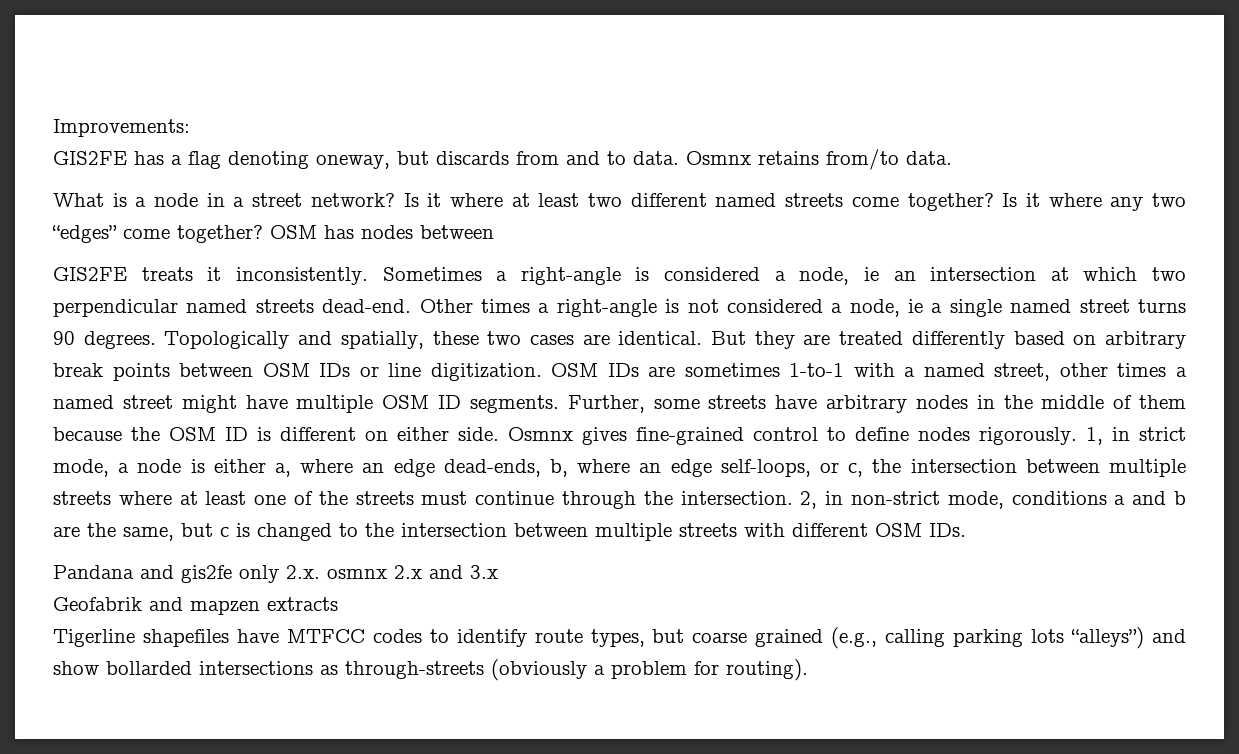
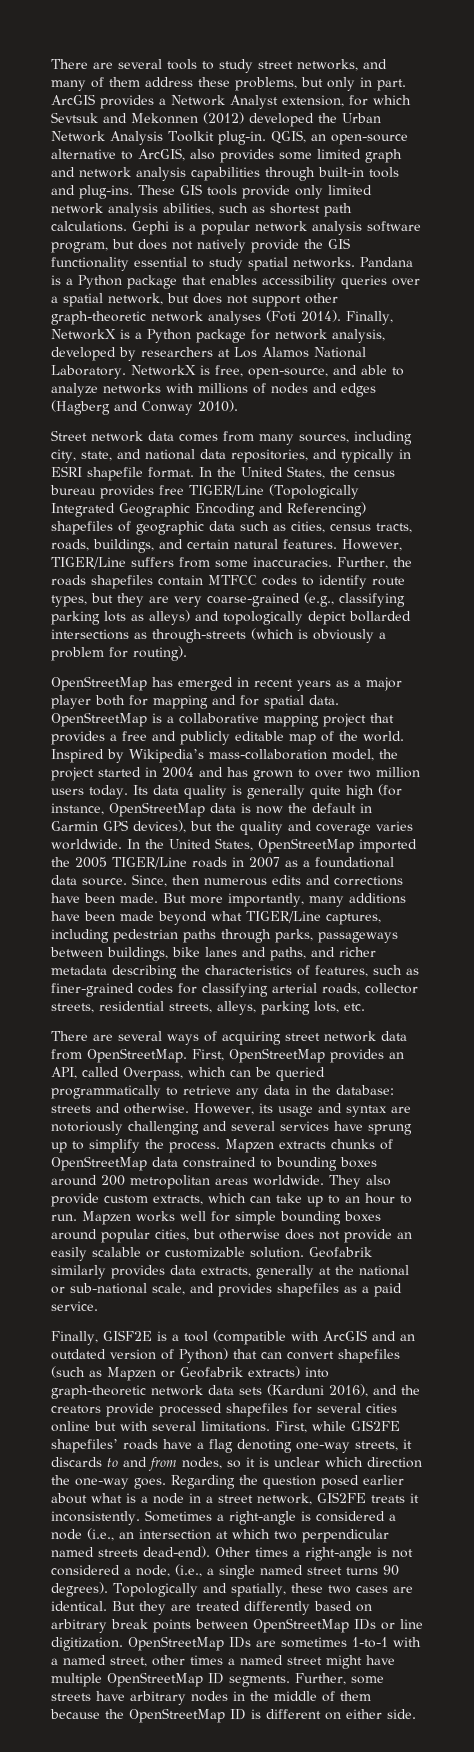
- Improvements:
- GIS2FE has a flag denoting oneway, but discards from and to data. Osmnx retains from/to data.
- What is a node in a street network? Is it where at least two different named streets come together? Is it where any two “edges” come together? OSM has nodes between
- GIS2FE treats it inconsistently.
+ There are several tools to study street networks, and many of them address these problems, but only in part. ArcGIS provides a Network Analyst extension, for which Sevtsuk and Mekonnen (2012) developed the Urban Network Analysis Toolkit plug-in. QGIS, an open-source alternative to ArcGIS, also provides some limited graph and network analysis capabilities through built-in tools and plug-ins. These GIS tools provide only limited network analysis abilities, such as shortest path calculations. Gephi is a popular network analysis software program, but does not natively provide the GIS functionality essential to study spatial networks. Pandana is a Python package that enables accessibility queries over a spatial network, but does not support other graph-theoretic network analyses (Foti 2014). Finally, NetworkX is a Python package for network analysis, developed by researchers at Los Alamos National Laboratory. NetworkX is free, open-source, and able to analyze networks with millions of nodes and edges (Hagberg and Conway 2010).
+ Street network data comes from many sources, including city, state, and national data repositories, and typically in ESRI shapefile format. In the United States, the census bureau provides free TIGER/Line (Topologically Integrated Geographic Encoding and Referencing) shapefiles of geographic data such as cities, census tracts, roads, buildings, and certain natural features. However, TIGER/Line suffers from some inaccuracies. Further, the roads shapefiles contain MTFCC codes to identify route types, but they are very coarse-grained (e.g., classifying parking lots as alleys) and topologically depict bollarded intersections as through-streets (which is obviously a problem for routing).
+ OpenStreetMap has emerged in recent years as a major player both for mapping and for spatial data. OpenStreetMap is a collaborative mapping project that provides a free and publicly editable map of the world. Inspired by Wikipedia’s mass-collaboration model, the project started in 2004 and has grown to over two million users today. Its data quality is generally quite high (for instance, OpenStreetMap data is now the default in Garmin GPS devices), but the quality and coverage varies worldwide. In the United States, OpenStreetMap imported the 2005 TIGER/Line roads in 2007 as a foundational data source. Since, then numerous edits and corrections have been made. But more importantly, many additions have been made beyond what TIGER/Line captures, including pedestrian paths through parks, passageways between buildings, bike lanes and paths, and richer metadata describing the characteristics of features, such as finer-grained codes for classifying arterial roads, collector streets, residential streets, alleys, parking lots, etc.
+ There are several ways of acquiring street network data from OpenStreetMap. First, OpenStreetMap provides an API, called Overpass, which can be queried programmatically to retrieve any data in the database: streets and otherwise. However, its usage and syntax are notoriously challenging and several services have sprung up to simplify the process. Mapzen extracts chunks of OpenStreetMap data constrained to bounding boxes around 200 metropolitan areas worldwide. They also provide custom extracts, which can take up to an hour to run. Mapzen works well for simple bounding boxes around popular cities, but otherwise does not provide an easily scalable or customizable solution. Geofabrik similarly provides data extracts, generally at the national or sub-national scale, and provides shapefiles as a paid service.
+ Finally, GISF2E is a tool (compatible with ArcGIS and an outdated version of Python) that can convert shapefiles (such as Mapzen or Geofabrik extracts) into graph-theoretic network data sets (Karduni 2016), and the creators provide processed shapefiles for several cities online but with several limitations. First, while GIS2FE shapefiles’ roads have a flag denoting one-way streets, it discards to and from nodes, so it is unclear which direction the one-way goes. Regarding the question posed earlier about what is a node in a street network, GIS2FE treats it inconsistently.
- Sometimes a right-angle is considered a node, ie an intersection at which two perpendicular named streets dead-end.
+ Sometimes a right-angle is considered a node (i.e., an intersection at which two perpendicular named streets dead-end).
- Other times a right-angle is not considered a node, ie a single named street turns 90 degrees.
+ Other times a right-angle is not considered a node, (i.e., a single named street turns 90 degrees).
- But they are treated differently based on arbitrary break points between OSM IDs or line digitization.
+ But they are treated differently based on arbitrary break points between OpenStreetMap IDs or line digitization.
- OSM IDs are sometimes 1-to-1 with a named street, other times a named street might have multiple OSM ID segments.
+ OpenStreetMap IDs are sometimes 1-to-1 with a named street, other times a named street might have multiple OpenStreetMap ID segments.
- Further, some streets have arbitrary nodes in the middle of them because the OSM ID is different on either side. Osmnx gives fine-grained control to define nodes rigorously. 1, in strict mode, a node is either a, where an edge dead-ends, b, where an edge self-loops, or c, the intersection between multiple streets where at least one of the streets must continue through the intersection. 2, in non-strict mode, conditions a and b are the same, but c is changed to the intersection between multiple streets with different OSM IDs.
- Pandana and gis2fe only 2.x. osmnx 2.x and 3.x
- Geofabrik and mapzen extracts
- Tigerline shapefiles have MTFCC codes to identify route types, but coarse grained (e.g., calling parking lots “alleys”) and show bollarded intersections as through-streets (obviously a problem for routing).
+ Further, some streets have arbitrary nodes in the middle of them because the OpenStreetMap ID is different on either side.

